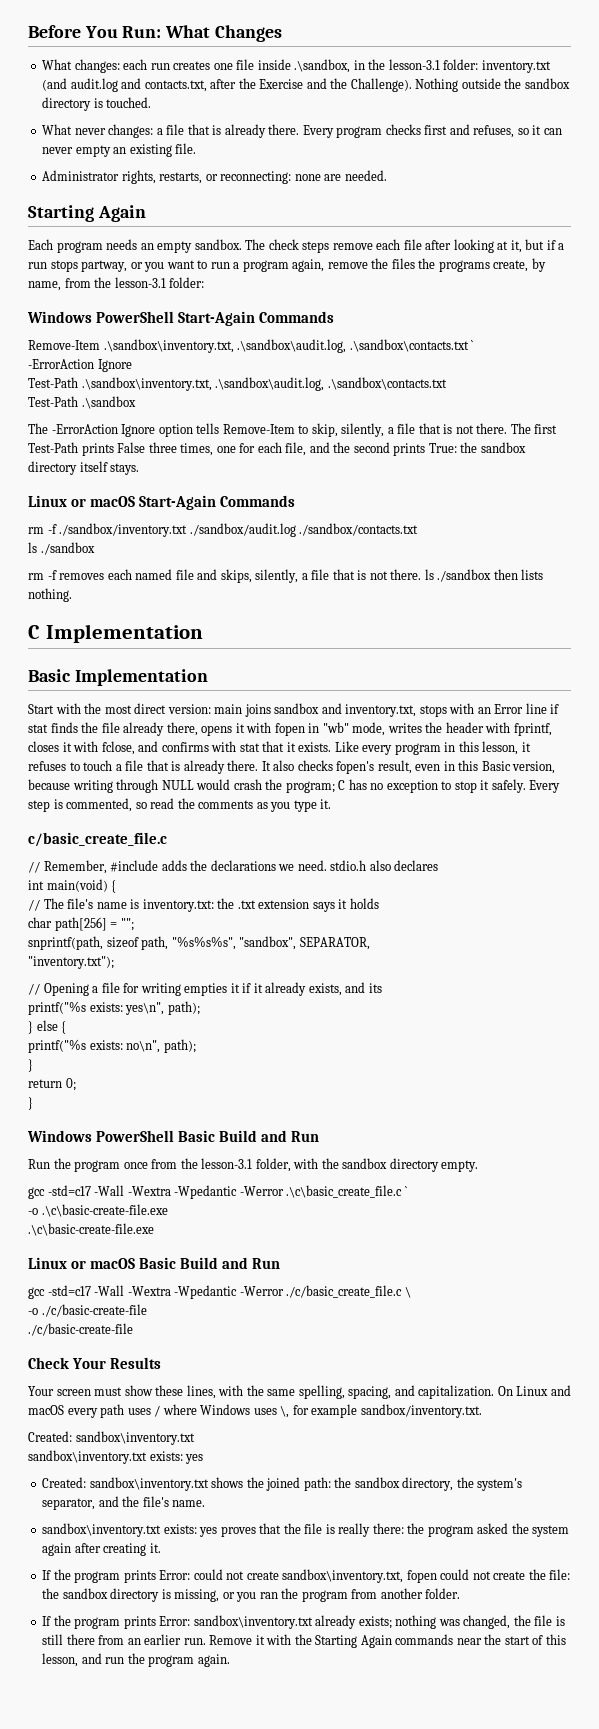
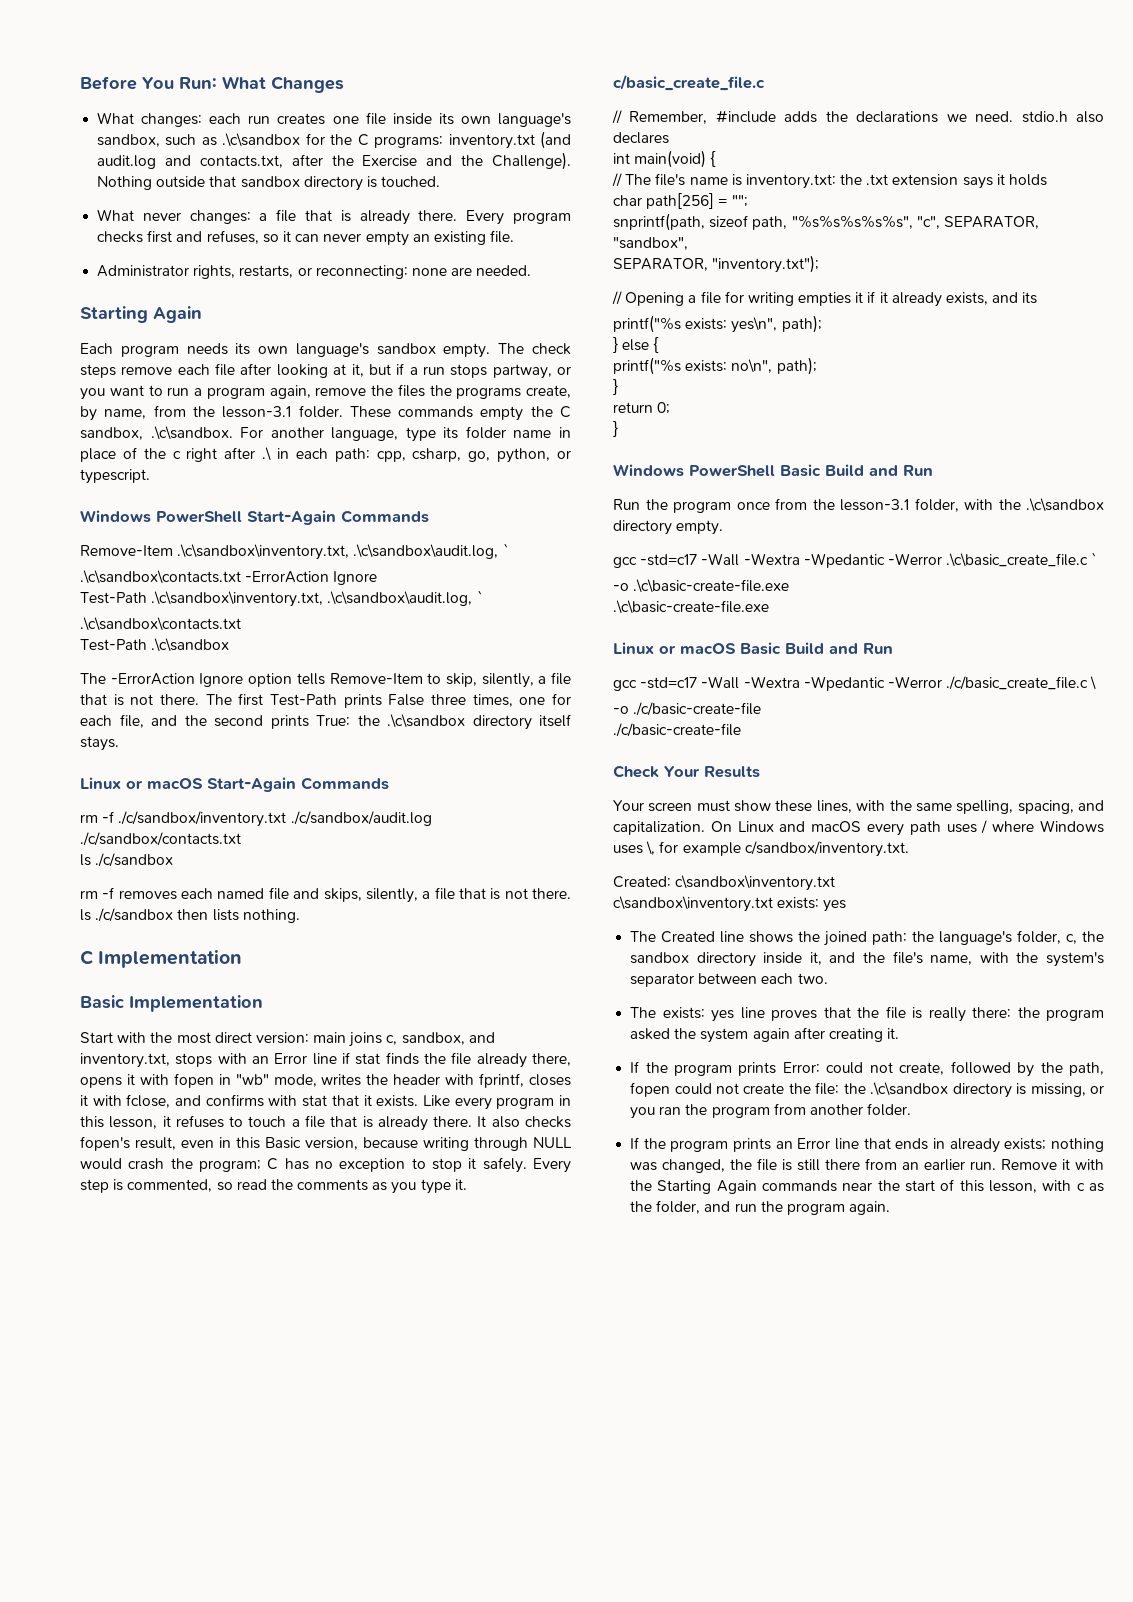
- What changes: each run creates one file inside .\sandbox, in the lesson-3.1 folder: inventory.txt (and audit.log and contacts.txt, after the Exercise and the Challenge).
+ What changes: each run creates one file inside its own language's sandbox, such as .\c\sandbox for the C programs: inventory.txt (and audit.log and contacts.txt, after the Exercise and the Challenge).
- Nothing outside the sandbox directory is touched.
+ Nothing outside that sandbox directory is touched.
- Each program needs an empty sandbox.
+ Each program needs its own language's sandbox empty.
- The check steps remove each file after looking at it, but if a run stops partway, or you want to run a program again, remove the files the programs create, by name, from the lesson-3.1 folder:
+ The check steps remove each file after looking at it, but if a run stops partway, or you want to run a program again, remove the files the programs create, by name, from the lesson-3.1 folder. These commands empty the C sandbox, .\c\sandbox. For another language, type its folder name in place of the c right after .\ in each path: cpp, csharp, go, python, or typescript.
- Remove-Item .\sandbox\inventory.txt, .\sandbox\audit.log, .\sandbox\contacts.txt `
- -ErrorAction Ignore
+ Remove-Item .\c\sandbox\inventory.txt, .\c\sandbox\audit.log, `
+ .\c\sandbox\contacts.txt -ErrorAction Ignore
- Test-Path .\sandbox\inventory.txt, .\sandbox\audit.log, .\sandbox\contacts.txt
- Test-Path .\sandbox
+ Test-Path .\c\sandbox\inventory.txt, .\c\sandbox\audit.log, `
+ .\c\sandbox\contacts.txt
+ Test-Path .\c\sandbox
- The first Test-Path prints False three times, one for each file, and the second prints True: the sandbox directory itself stays.
+ The first Test-Path prints False three times, one for each file, and the second prints True: the .\c\sandbox directory itself stays.
- rm -f ./sandbox/inventory.txt ./sandbox/audit.log ./sandbox/contacts.txt
- ls ./sandbox
+ rm -f ./c/sandbox/inventory.txt ./c/sandbox/audit.log ./c/sandbox/contacts.txt
+ ls ./c/sandbox
- rm -f removes each named file and skips, silently, a file that is not there. ls ./sandbox then lists nothing.
+ rm -f removes each named file and skips, silently, a file that is not there. ls ./c/sandbox then lists nothing.
- Start with the most direct version: main joins sandbox and inventory.txt, stops with an Error line if stat finds the file already there, opens it with fopen in "wb" mode, writes the header with fprintf, closes it with fclose, and confirms with stat that it exists.
+ Start with the most direct version: main joins c, sandbox, and inventory.txt, stops with an Error line if stat finds the file already there, opens it with fopen in "wb" mode, writes the header with fprintf, closes it with fclose, and confirms with stat that it exists.
- snprintf(path, sizeof path, "%s%s%s", "sandbox", SEPARATOR,
- "inventory.txt");
+ snprintf(path, sizeof path, "%s%s%s%s%s", "c", SEPARATOR, "sandbox",
+ SEPARATOR, "inventory.txt");
- Run the program once from the lesson-3.1 folder, with the sandbox directory empty.
+ Run the program once from the lesson-3.1 folder, with the .\c\sandbox directory empty.
- On Linux and macOS every path uses / where Windows uses \, for example sandbox/inventory.txt.
- Created: sandbox\inventory.txt
- sandbox\inventory.txt exists: yes
+ On Linux and macOS every path uses / where Windows uses \, for example c/sandbox/inventory.txt.
+ Created: c\sandbox\inventory.txt
+ c\sandbox\inventory.txt exists: yes
- Created: sandbox\inventory.txt shows the joined path: the sandbox directory, the system's separator, and the file's name.
- sandbox\inventory.txt exists: yes proves that the file is really there: the program asked the system again after creating it.
+ The Created line shows the joined path: the language's folder, c, the sandbox directory inside it, and the file's name, with the system's separator between each two.
+ The exists: yes line proves that the file is really there: the program asked the system again after creating it.
- If the program prints Error: could not create sandbox\inventory.txt, fopen could not create the file: the sandbox directory is missing, or you ran the program from another folder.
+ If the program prints Error: could not create, followed by the path, fopen could not create the file: the .\c\sandbox directory is missing, or you ran the program from another folder.
- If the program prints Error: sandbox\inventory.txt already exists; nothing was changed, the file is still there from an earlier run.
+ If the program prints an Error line that ends in already exists; nothing was changed, the file is still there from an earlier run.
- Remove it with the Starting Again commands near the start of this lesson, and run the program again.
+ Remove it with the Starting Again commands near the start of this lesson, with c as the folder, and run the program again.

